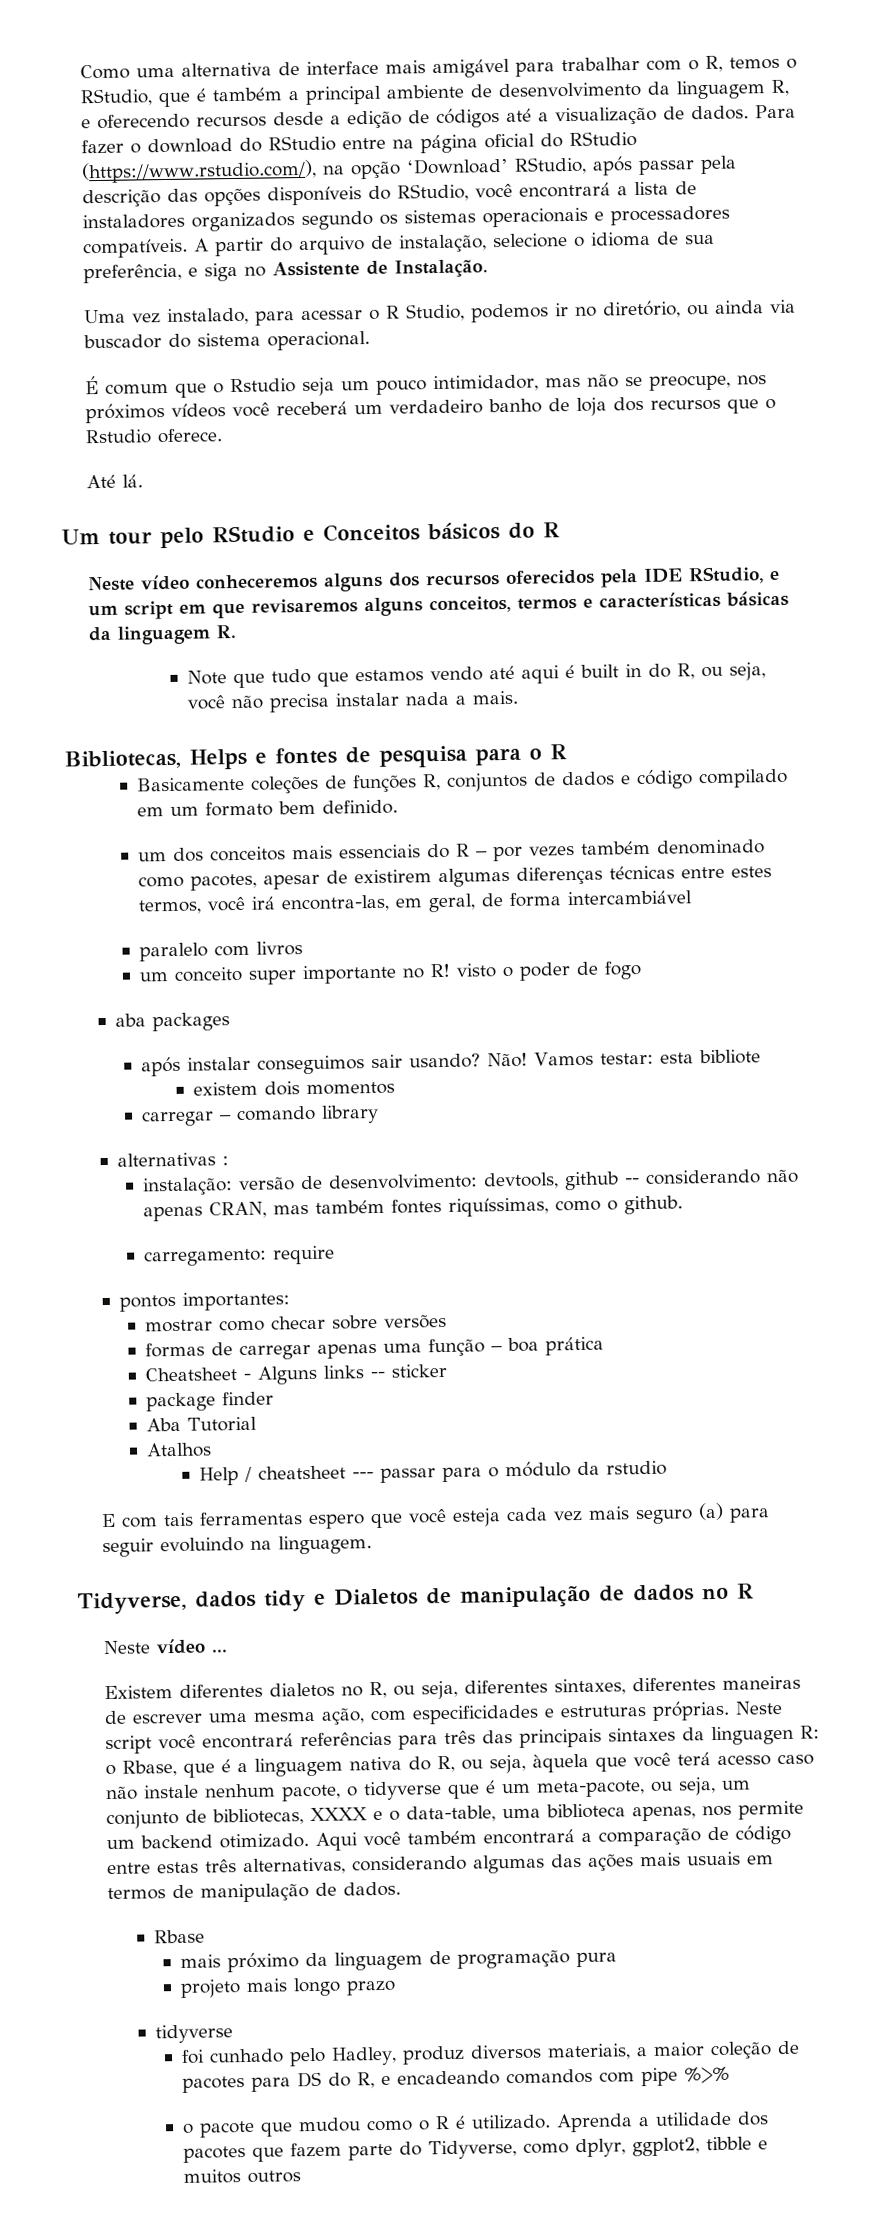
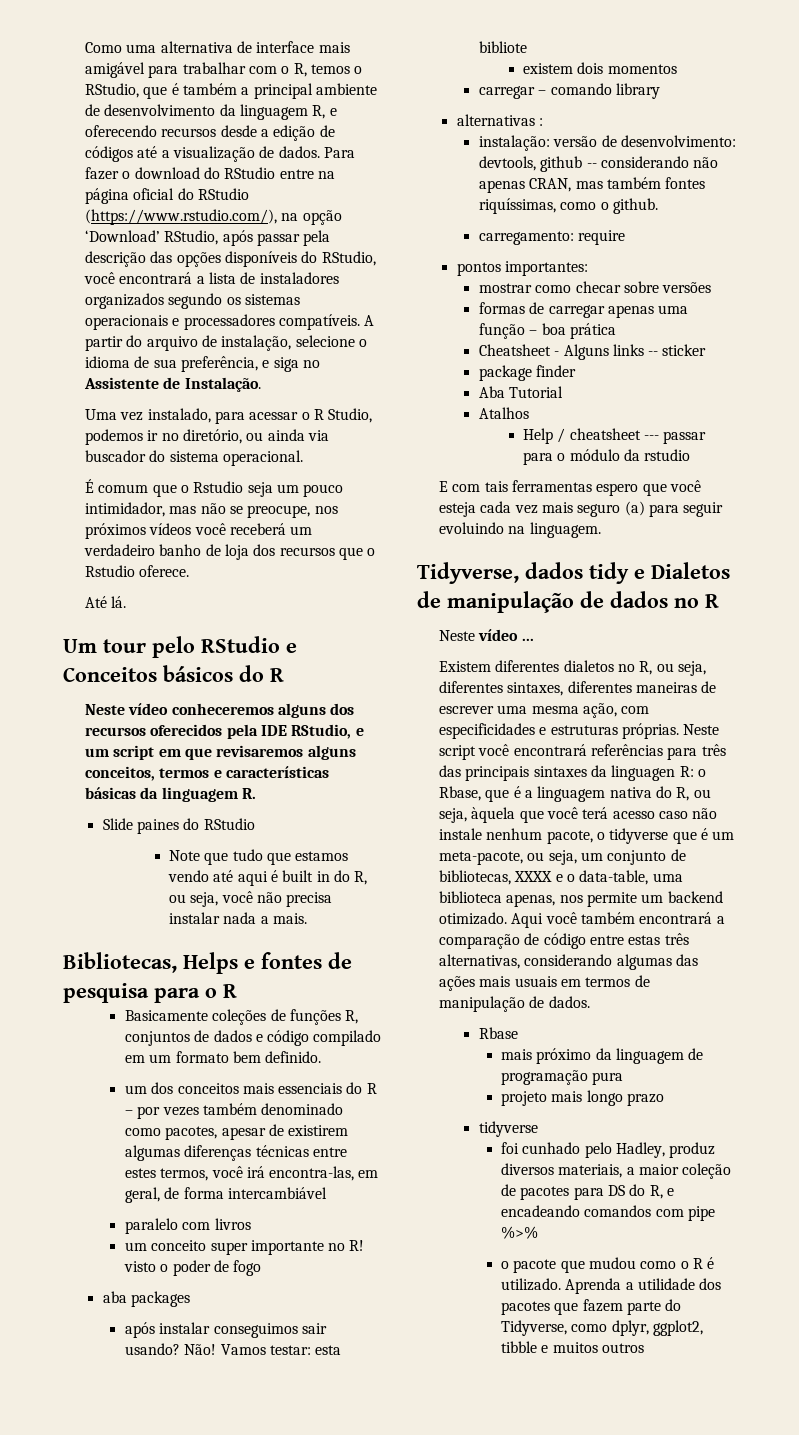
+ Slide paines do RStudio

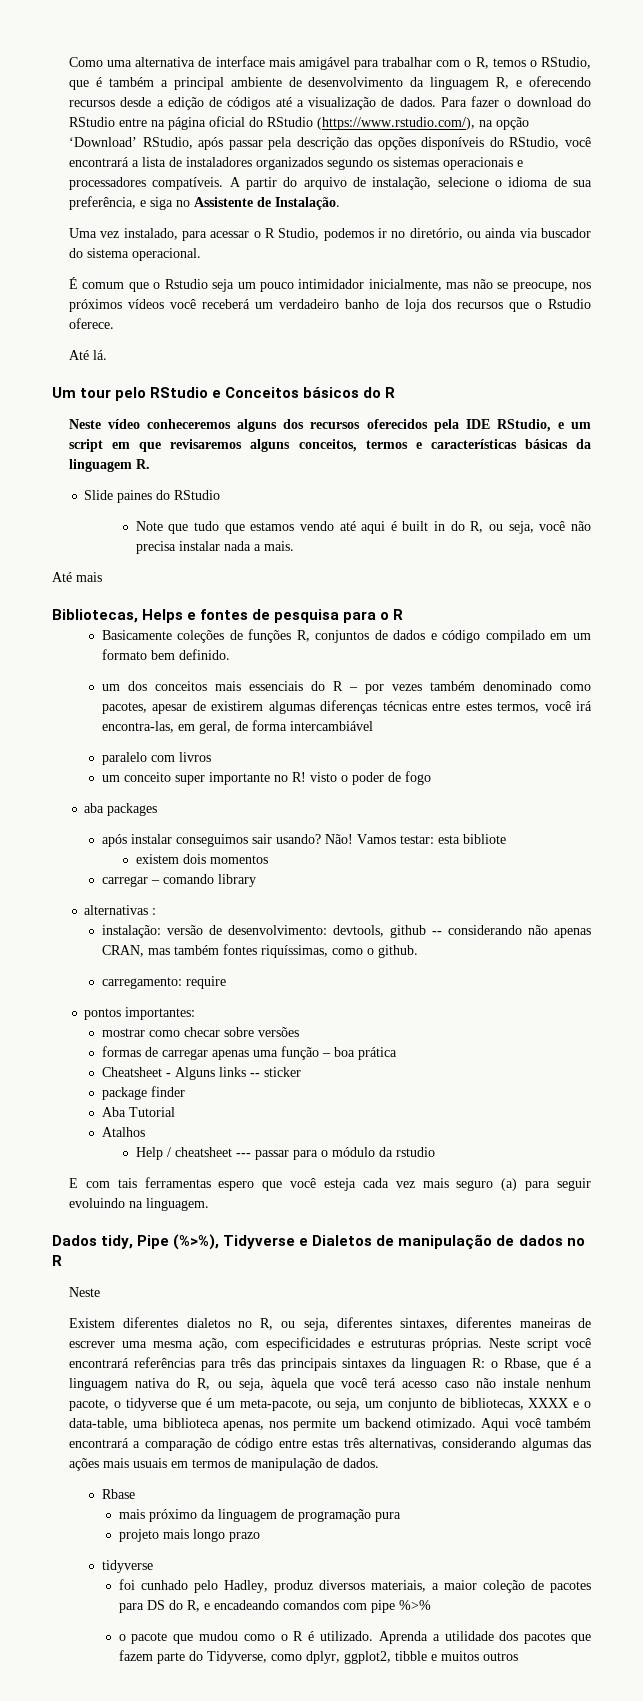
- É comum que o Rstudio seja um pouco intimidador, mas não se preocupe, nos próximos vídeos você receberá um verdadeiro banho de loja dos recursos que o Rstudio oferece.
+ É comum que o Rstudio seja um pouco intimidador inicialmente, mas não se preocupe, nos próximos vídeos você receberá um verdadeiro banho de loja dos recursos que o Rstudio oferece.
+ Até mais
- Tidyverse, dados tidy e Dialetos de manipulação de dados no R
- Neste vídeo ...
+ Dados tidy, Pipe (%>%), Tidyverse e Dialetos de manipulação de dados no R
+ Neste

